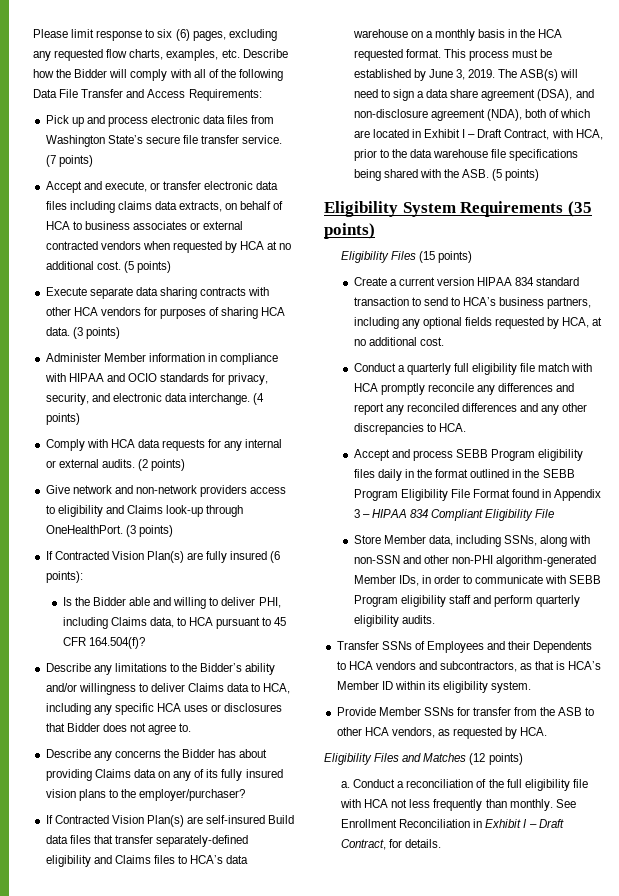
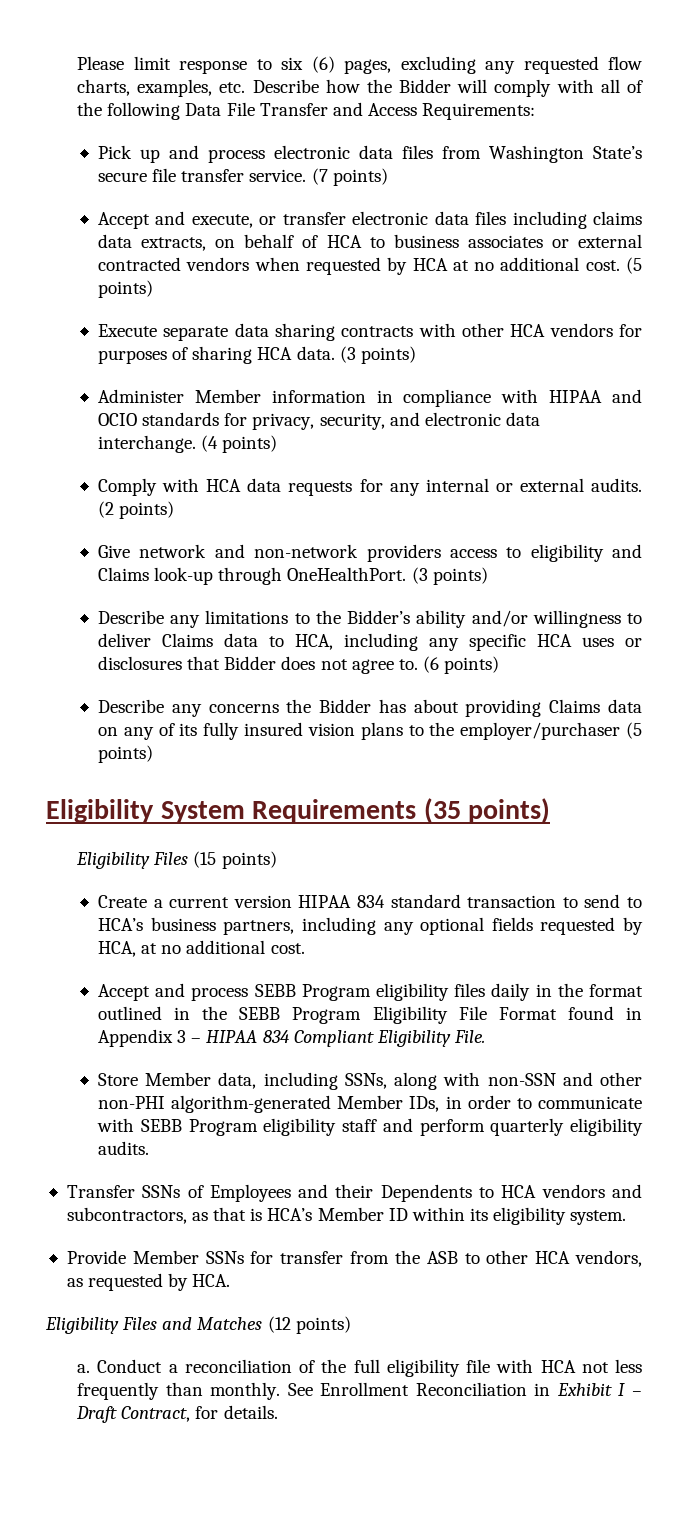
- If Contracted Vision Plan(s) are fully insured (6 points):
- Is the Bidder able and willing to deliver PHI, including Claims data, to HCA pursuant to 45 CFR 164.504(f)?
+ (6 points)
- Describe any concerns the Bidder has about providing Claims data on any of its fully insured vision plans to the employer/purchaser?
- If Contracted Vision Plan(s) are self-insured Build data files that transfer separately-defined eligibility and Claims files to HCA’s data warehouse on a monthly basis in the HCA requested format. This process must be established by June 3, 2019. The ASB(s) will need to sign a data share agreement (DSA), and non-disclosure agreement (NDA), both of which are located in Exhibit I – Draft Contract, with HCA, prior to the data warehouse file specifications being shared with the ASB. (5 points)
+ Describe any concerns the Bidder has about providing Claims data on any of its fully insured vision plans to the employer/purchaser (5 points)
- Conduct a quarterly full eligibility file match with HCA promptly reconcile any differences and report any reconciled differences and any other discrepancies to HCA.
- Accept and process SEBB Program eligibility files daily in the format outlined in the SEBB Program Eligibility File Format found in Appendix 3 – HIPAA 834 Compliant Eligibility File
+ Accept and process SEBB Program eligibility files daily in the format outlined in the SEBB Program Eligibility File Format found in Appendix 3 – HIPAA 834 Compliant Eligibility File.

